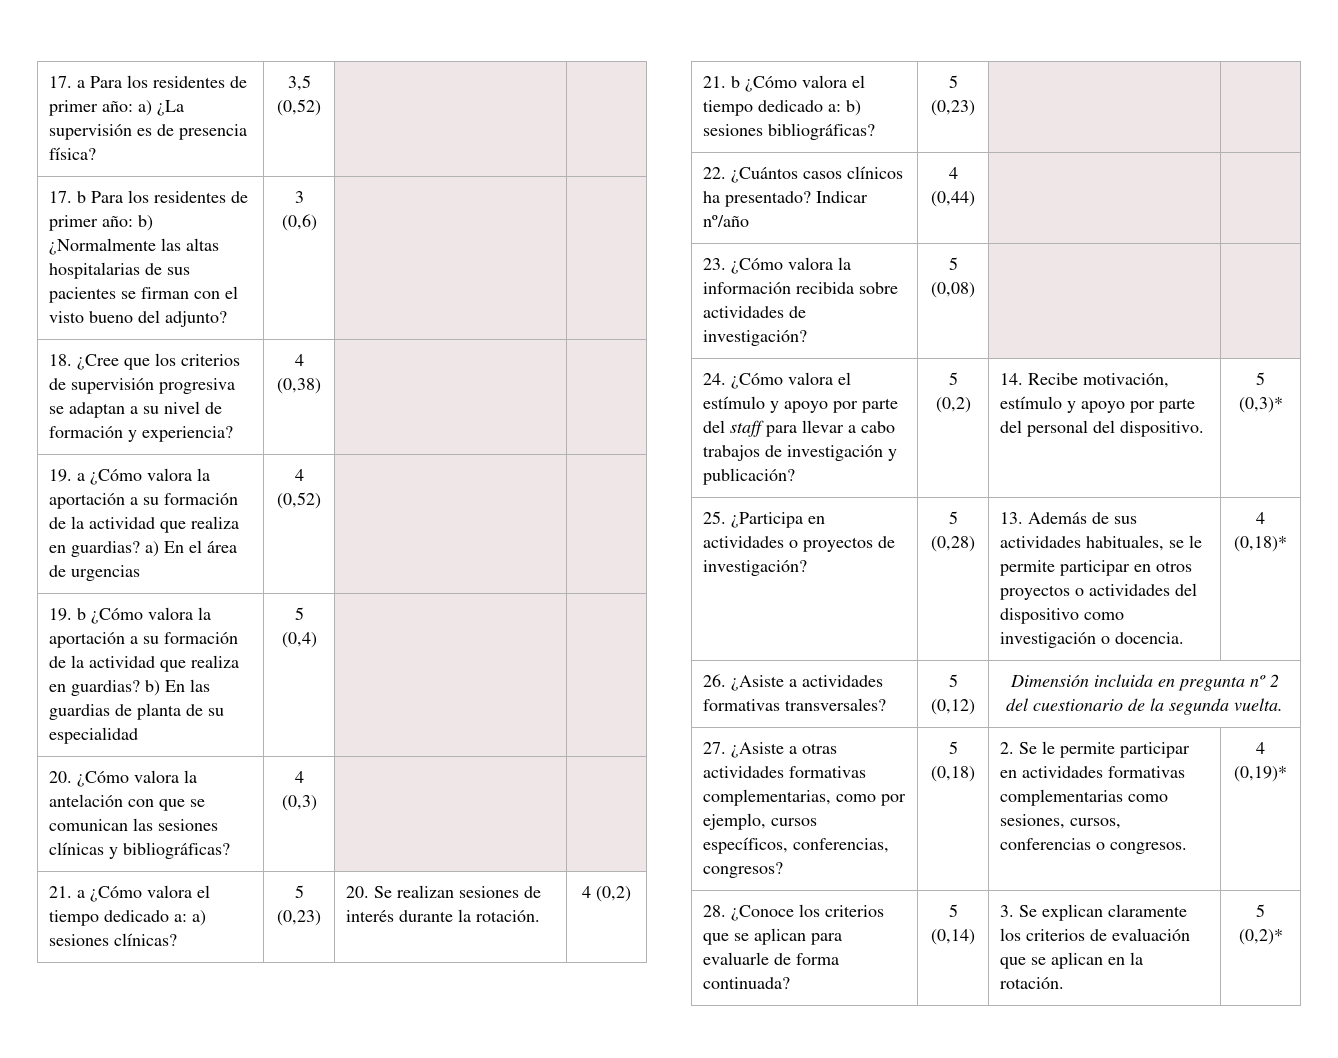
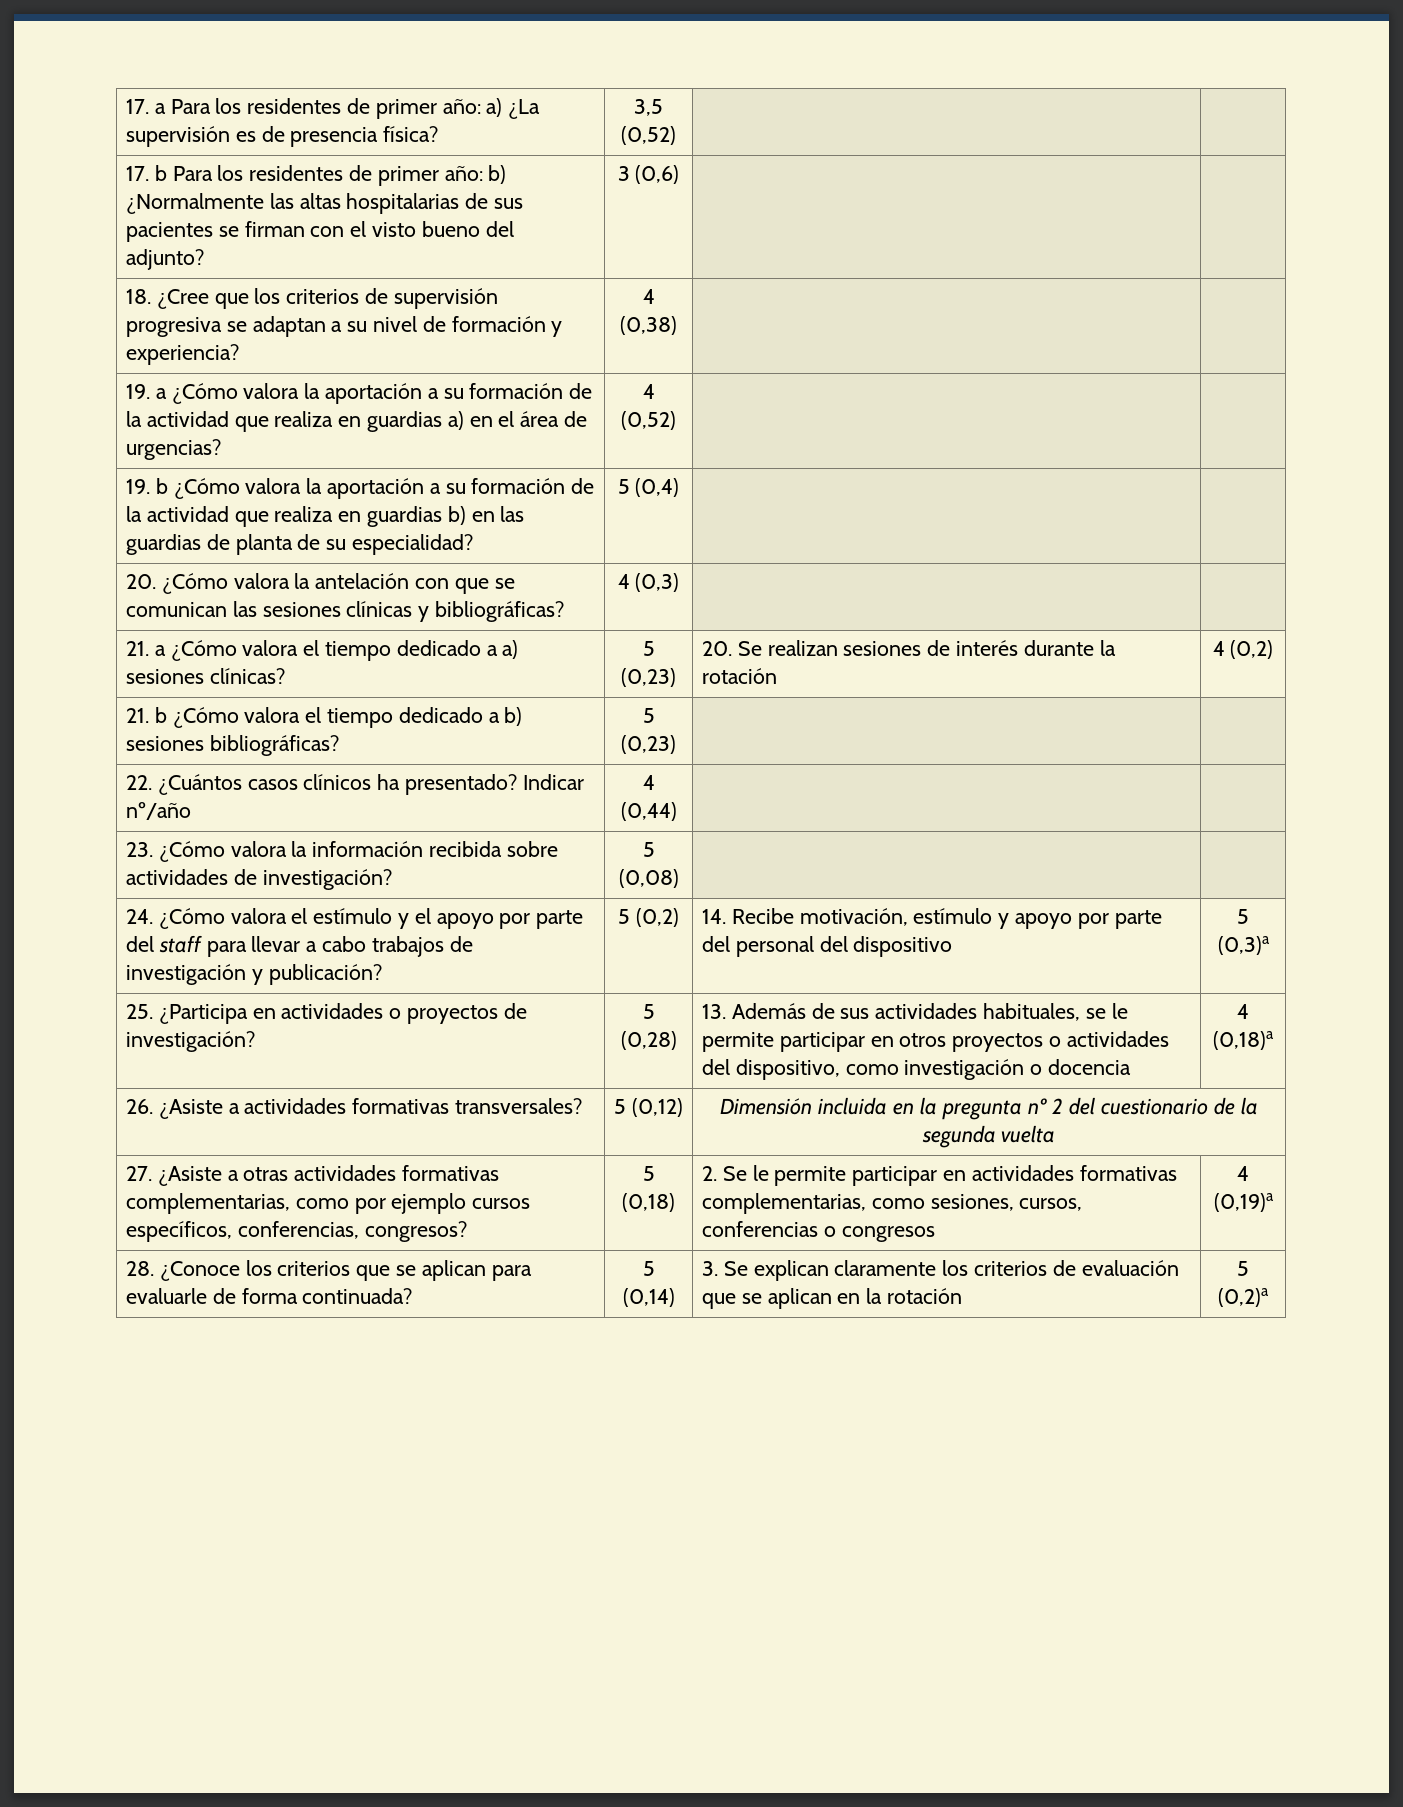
- 19. a ¿Cómo valora la aportación a su formación de la actividad que realiza en guardias? a) En el área de urgencias | 4 (0,52) | |
+ 19. a ¿Cómo valora la aportación a su formación de la actividad que realiza en guardias a) en el área de urgencias? | 4 (0,52) | |
- 19. b ¿Cómo valora la aportación a su formación de la actividad que realiza en guardias? b) En las guardias de planta de su especialidad | 5 (0,4) | |
+ 19. b ¿Cómo valora la aportación a su formación de la actividad que realiza en guardias b) en las guardias de planta de su especialidad? | 5 (0,4) | |
- 21. a ¿Cómo valora el tiempo dedicado a: a) sesiones clínicas? | 5 (0,23) | 20. Se realizan sesiones de interés durante la rotación. | 4 (0,2)
+ 21. a ¿Cómo valora el tiempo dedicado a a) sesiones clínicas? | 5 (0,23) | 20. Se realizan sesiones de interés durante la rotación | 4 (0,2)
- 21. b ¿Cómo valora el tiempo dedicado a: b) sesiones bibliográficas? | 5 (0,23) | |
+ 21. b ¿Cómo valora el tiempo dedicado a b) sesiones bibliográficas? | 5 (0,23) | |
- 24. ¿Cómo valora el estímulo y apoyo por parte del staff para llevar a cabo trabajos de investigación y publicación? | 5 (0,2) | 14. Recibe motivación, estímulo y apoyo por parte del personal del dispositivo. | 5 (0,3)*
+ 24. ¿Cómo valora el estímulo y el apoyo por parte del staff para llevar a cabo trabajos de investigación y publicación? | 5 (0,2) | 14. Recibe motivación, estímulo y apoyo por parte del personal del dispositivo | 5 (0,3)a
- 25. ¿Participa en actividades o proyectos de investigación? | 5 (0,28) | 13. Además de sus actividades habituales, se le permite participar en otros proyectos o actividades del dispositivo como investigación o docencia. | 4 (0,18)*
+ 25. ¿Participa en actividades o proyectos de investigación? | 5 (0,28) | 13. Además de sus actividades habituales, se le permite participar en otros proyectos o actividades del dispositivo, como investigación o docencia | 4 (0,18)a
- 26. ¿Asiste a actividades formativas transversales? | 5 (0,12) | Dimensión incluida en pregunta nº 2 del cuestionario de la segunda vuelta.
+ 26. ¿Asiste a actividades formativas transversales? | 5 (0,12) | Dimensión incluida en la pregunta nº 2 del cuestionario de la segunda vuelta
- 27. ¿Asiste a otras actividades formativas complementarias, como por ejemplo, cursos específicos, conferencias, congresos? | 5 (0,18) | 2. Se le permite participar en actividades formativas complementarias como sesiones, cursos, conferencias o congresos. | 4 (0,19)*
+ 27. ¿Asiste a otras actividades formativas complementarias, como por ejemplo cursos específicos, conferencias, congresos? | 5 (0,18) | 2. Se le permite participar en actividades formativas complementarias, como sesiones, cursos, conferencias o congresos | 4 (0,19)a
- 28. ¿Conoce los criterios que se aplican para evaluarle de forma continuada? | 5 (0,14) | 3. Se explican claramente los criterios de evaluación que se aplican en la rotación. | 5 (0,2)*
+ 28. ¿Conoce los criterios que se aplican para evaluarle de forma continuada? | 5 (0,14) | 3. Se explican claramente los criterios de evaluación que se aplican en la rotación | 5 (0,2)a

